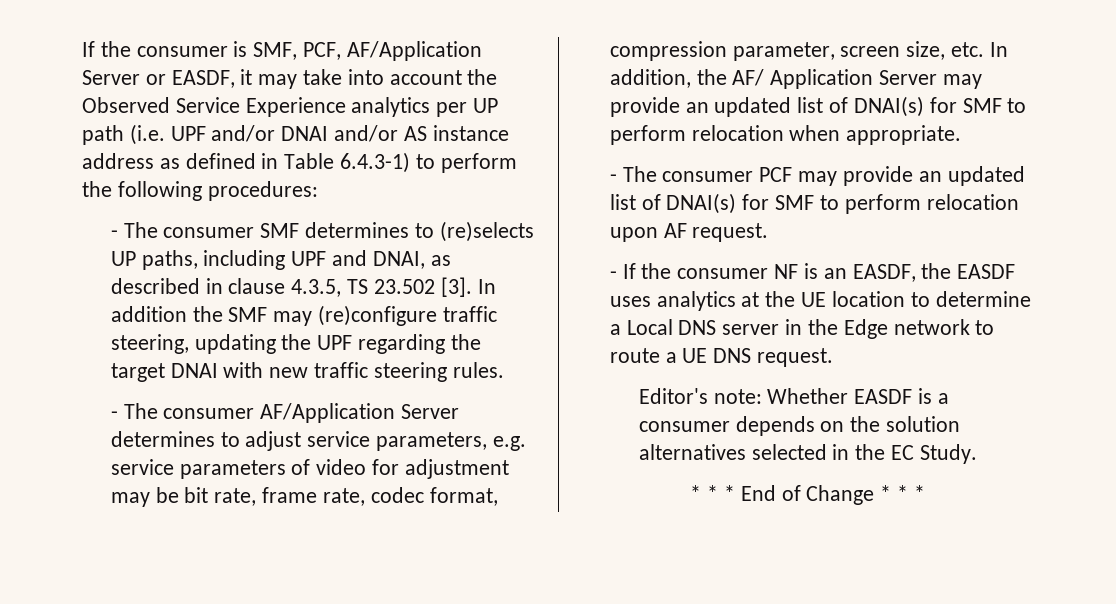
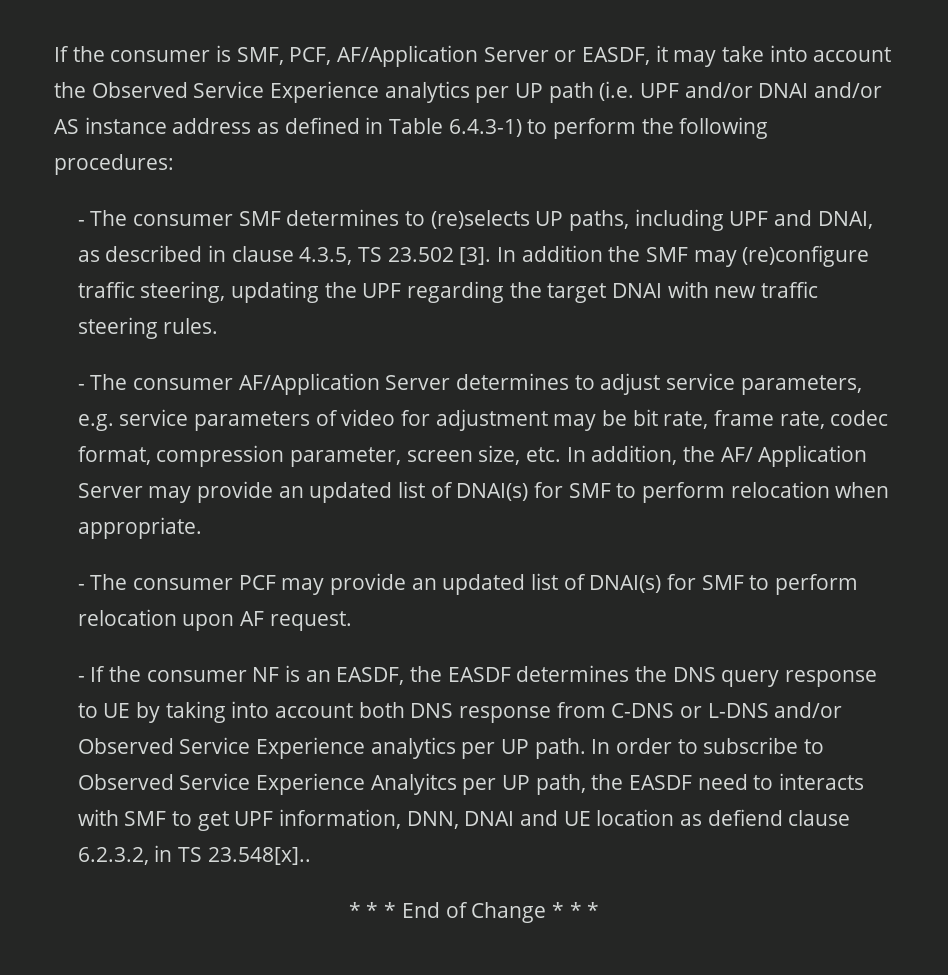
- - If the consumer NF is an EASDF, the EASDF uses analytics at the UE location to determine a Local DNS server in the Edge network to route a UE DNS request.
- Editor's note: Whether EASDF is a consumer depends on the solution alternatives selected in the EC Study.
+ - If the consumer NF is an EASDF, the EASDF determines the DNS query response to UE by taking into account both DNS response from C-DNS or L-DNS and/or Observed Service Experience analytics per UP path. In order to subscribe to Observed Service Experience Analyitcs per UP path, the EASDF need to interacts with SMF to get UPF information, DNN, DNAI and UE location as defiend clause 6.2.3.2, in TS 23.548[x]..

